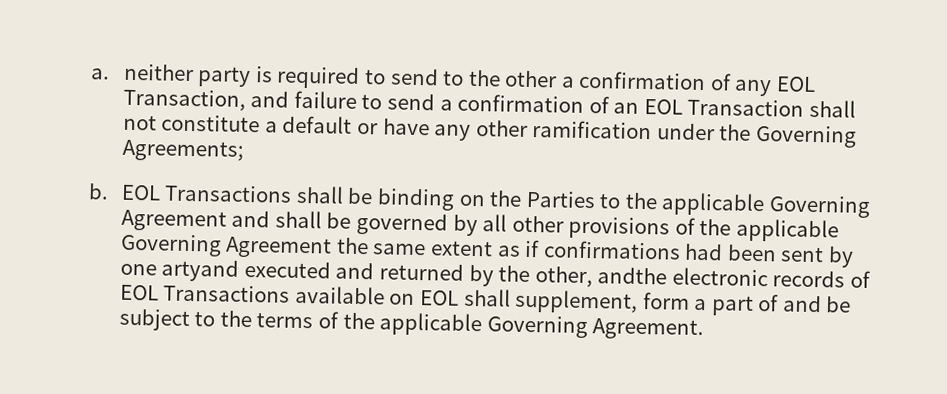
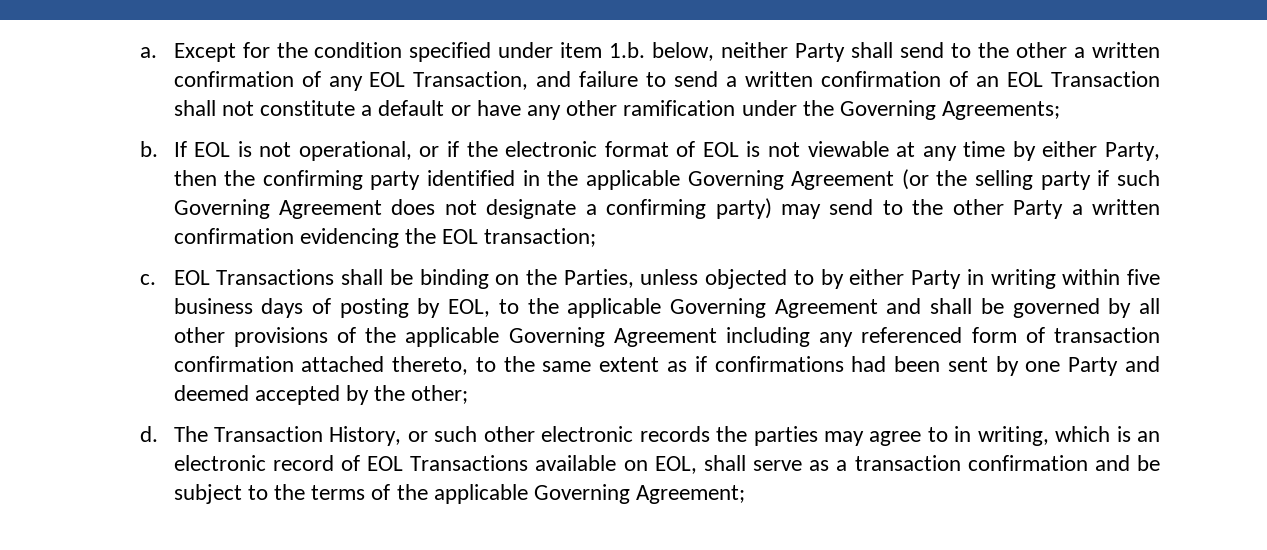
- a. neither party is required to send to the other a confirmation of any EOL Transaction, and failure to send a confirmation of an EOL Transaction shall not constitute a default or have any other ramification under the Governing Agreements;
+ a. Except for the condition specified under item 1.b. below, neither Party shall send to the other a written confirmation of any EOL Transaction, and failure to send a written confirmation of an EOL Transaction shall not constitute a default or have any other ramification under the Governing Agreements;
+ If EOL is not operational, or if the electronic format of EOL is not viewable at any time by either Party, then the confirming party identified in the applicable Governing Agreement (or the selling party if such Governing Agreement does not designate a confirming party) may send to the other Party a written confirmation evidencing the EOL transaction;
+ c.
- EOL Transactions shall be binding on the Parties to the applicable Governing Agreement and shall be governed by all other provisions of the applicable Governing Agreement the same extent as if confirmations had been sent by one artyand executed and returned by the other, andthe electronic records of EOL Transactions available on EOL shall supplement, form a part of and be subject to the terms of the applicable Governing Agreement.
+ EOL Transactions shall be binding on the Parties, unless objected to by either Party in writing within five business days of posting by EOL, to the applicable Governing Agreement and shall be governed by all other provisions of the applicable Governing Agreement including any referenced form of transaction confirmation attached thereto, to the same extent as if confirmations had been sent by one Party and deemed accepted by the other;
+ d. The Transaction History, or such other electronic records the parties may agree to in writing, which is an electronic record of EOL Transactions available on EOL, shall serve as a transaction confirmation and be subject to the terms of the applicable Governing Agreement;

